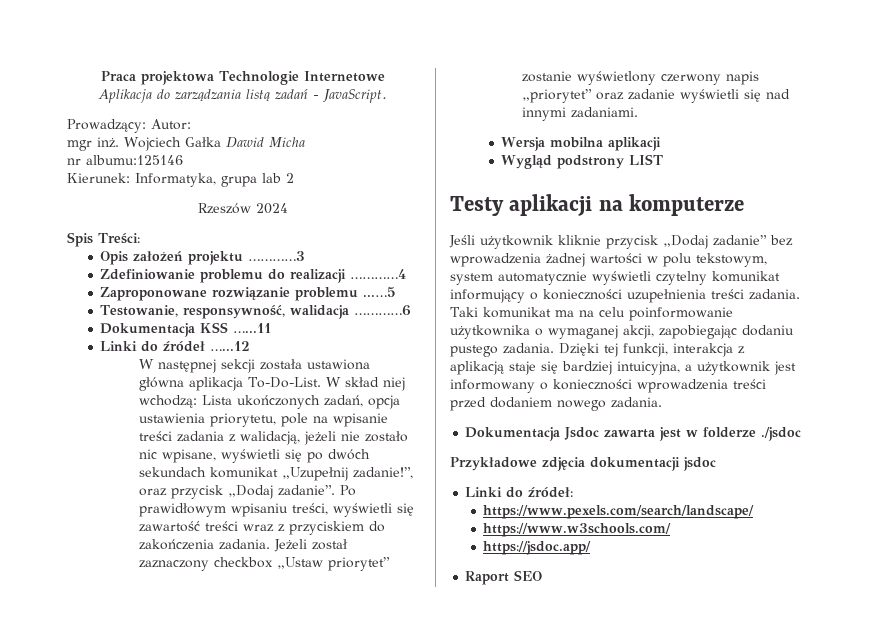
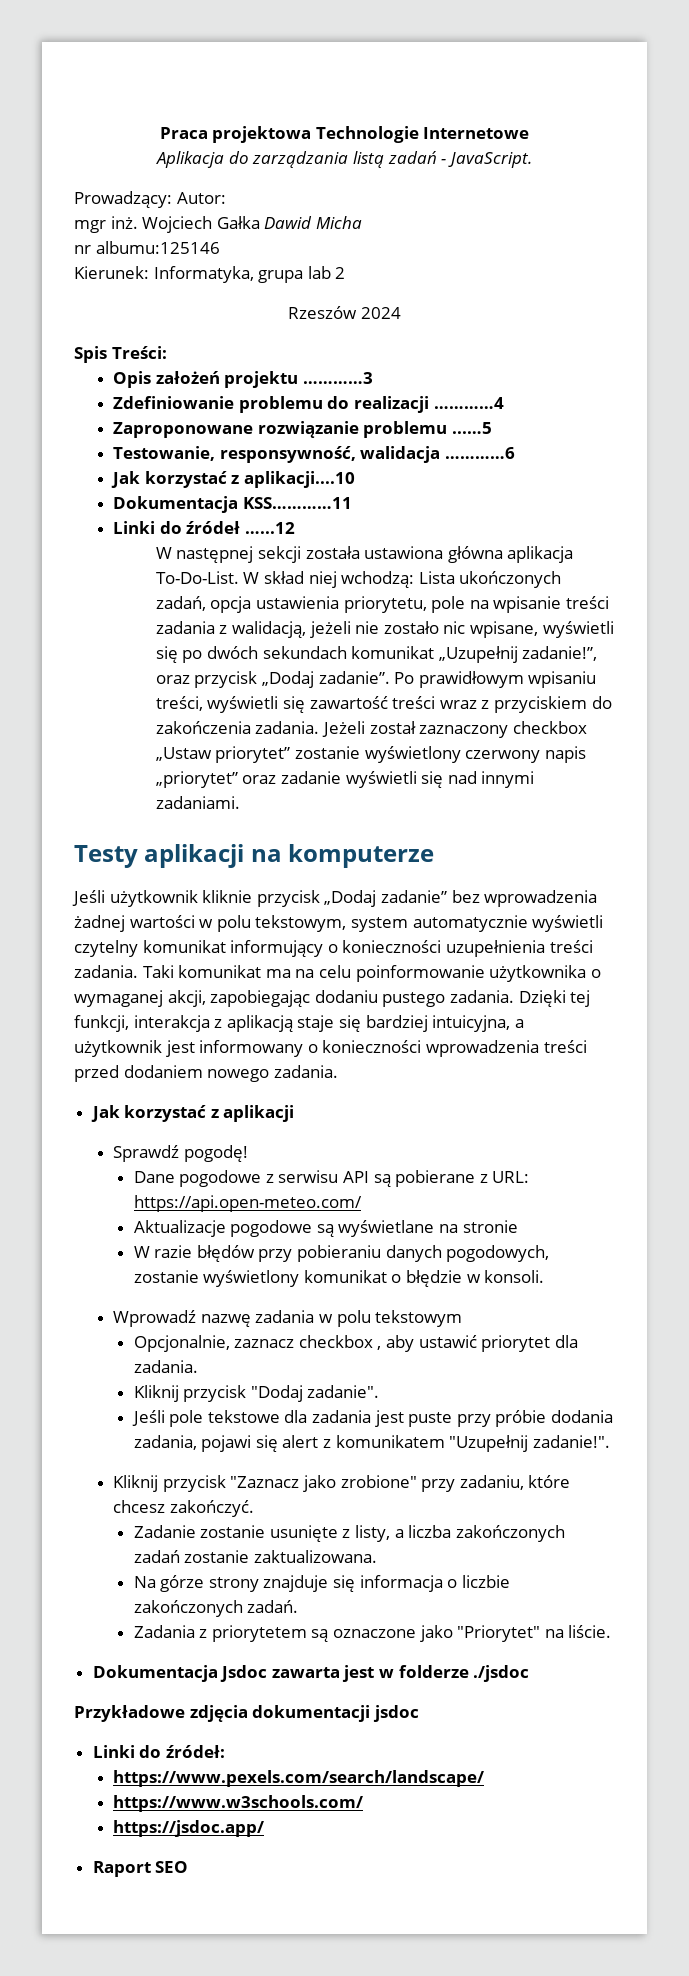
- Dokumentacja KSS …...11
+ Jak korzystać z aplikacji....10
+ Dokumentacja KSS…………11
- Wersja mobilna aplikacji
- Wygląd podstrony LIST
+ Jak korzystać z aplikacji
+ Sprawdź pogodę!
+ Dane pogodowe z serwisu API są pobierane z URL: https://api.open-meteo.com/
+ Aktualizacje pogodowe są wyświetlane na stronie
+ W razie błędów przy pobieraniu danych pogodowych, zostanie wyświetlony komunikat o błędzie w konsoli.
+ Wprowadź nazwę zadania w polu tekstowym
+ Opcjonalnie, zaznacz checkbox , aby ustawić priorytet dla zadania.
+ Kliknij przycisk "Dodaj zadanie".
+ Jeśli pole tekstowe dla zadania jest puste przy próbie dodania zadania, pojawi się alert z komunikatem "Uzupełnij zadanie!".
+ Kliknij przycisk "Zaznacz jako zrobione" przy zadaniu, które chcesz zakończyć.
+ Zadanie zostanie usunięte z listy, a liczba zakończonych zadań zostanie zaktualizowana.
+ Na górze strony znajduje się informacja o liczbie zakończonych zadań.
+ Zadania z priorytetem są oznaczone jako "Priorytet" na liście.

